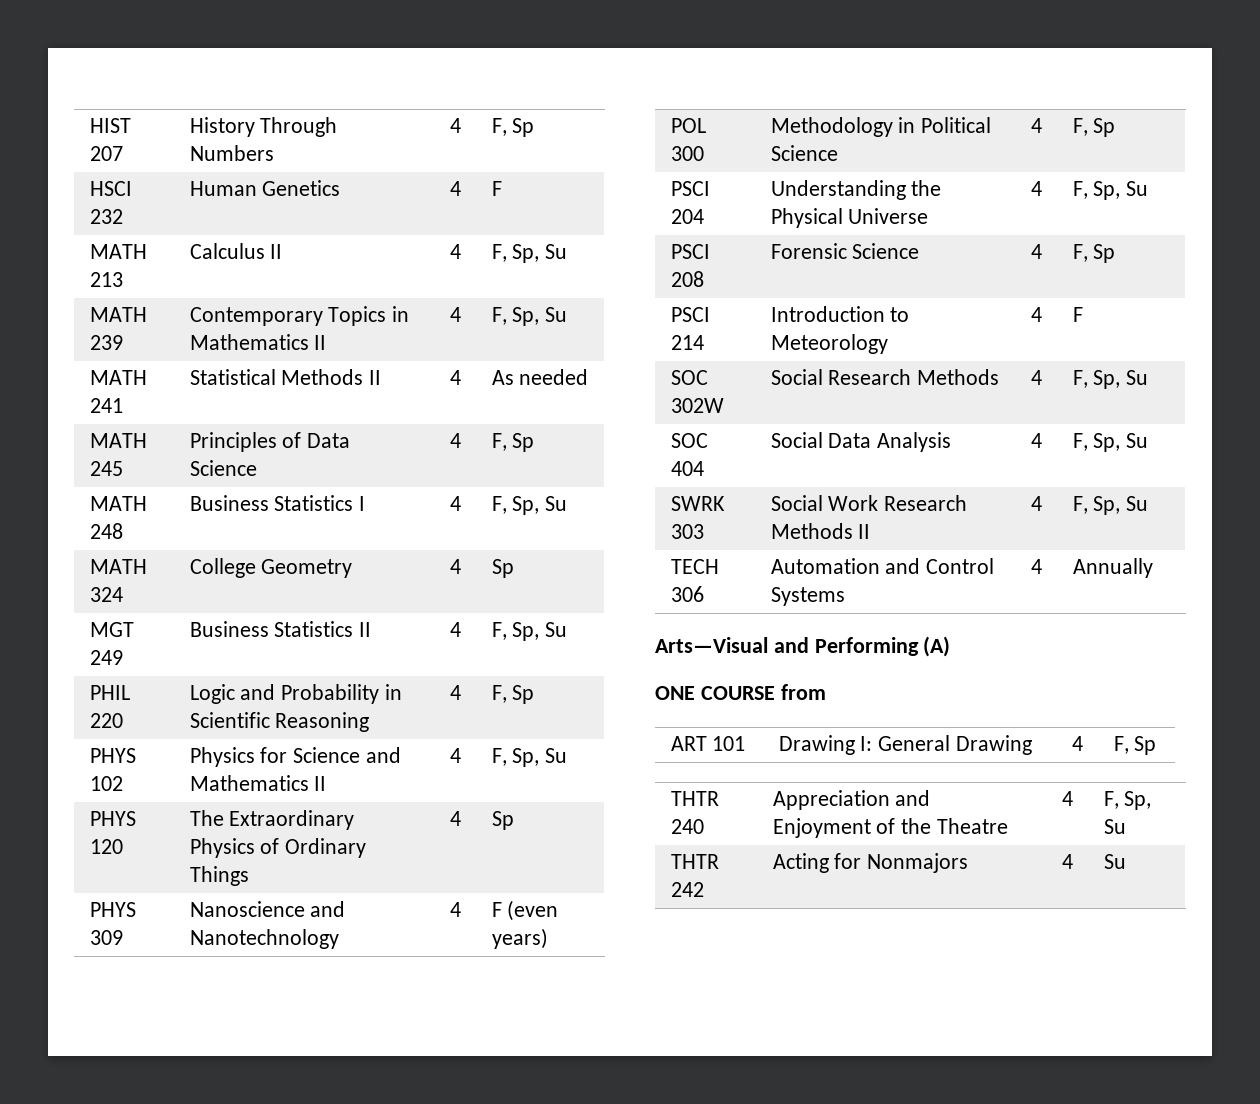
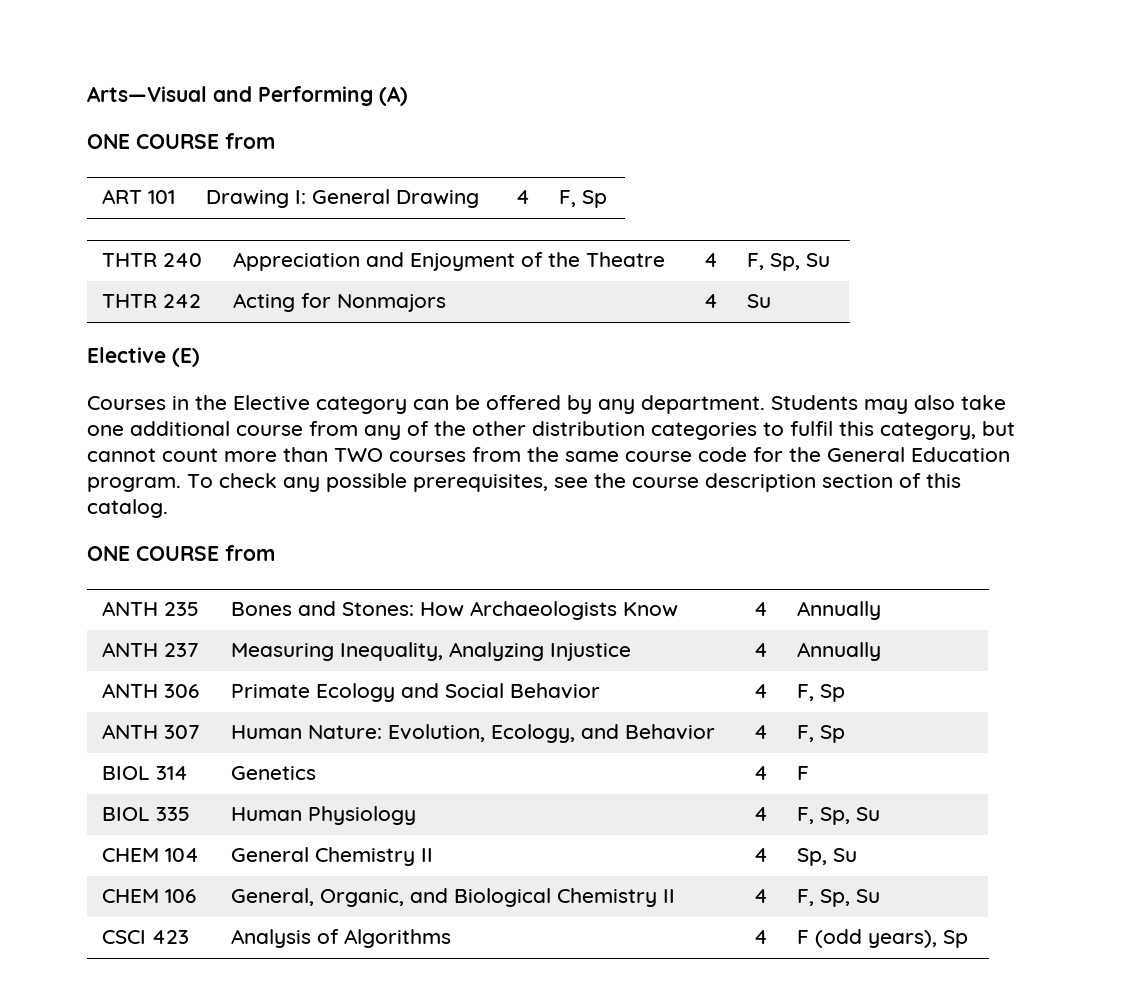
- HIST 207 | History Through Numbers | 4 | F, Sp
- HSCI 232 | Human Genetics | 4 | F
- MATH 213 | Calculus II | 4 | F, Sp, Su
- MATH 239 | Contemporary Topics in Mathematics II | 4 | F, Sp, Su
- MATH 241 | Statistical Methods II | 4 | As needed
- MATH 245 | Principles of Data Science | 4 | F, Sp
- MATH 248 | Business Statistics I | 4 | F, Sp, Su
- MATH 324 | College Geometry | 4 | Sp
- MGT 249 | Business Statistics II | 4 | F, Sp, Su
- PHIL 220 | Logic and Probability in Scientific Reasoning | 4 | F, Sp
- PHYS 102 | Physics for Science and Mathematics II | 4 | F, Sp, Su
- PHYS 120 | The Extraordinary Physics of Ordinary Things | 4 | Sp
- PHYS 309 | Nanoscience and Nanotechnology | 4 | F (even years)
- POL 300 | Methodology in Political Science | 4 | F, Sp
- PSCI 204 | Understanding the Physical Universe | 4 | F, Sp, Su
- PSCI 208 | Forensic Science | 4 | F, Sp
- PSCI 214 | Introduction to Meteorology | 4 | F
- SOC 302W | Social Research Methods | 4 | F, Sp, Su
- SOC 404 | Social Data Analysis | 4 | F, Sp, Su
- SWRK 303 | Social Work Research Methods II | 4 | F, Sp, Su
- TECH 306 | Automation and Control Systems | 4 | Annually
+ Elective (E)
+ Courses in the Elective category can be offered by any department. Students may also take one additional course from any of the other distribution categories to fulfil this category, but cannot count more than TWO courses from the same course code for the General Education program. To check any possible prerequisites, see the course description section of this catalog.
+ ONE COURSE from
+ ANTH 235 | Bones and Stones: How Archaeologists Know | 4 | Annually
+ ANTH 237 | Measuring Inequality, Analyzing Injustice | 4 | Annually
+ ANTH 306 | Primate Ecology and Social Behavior | 4 | F, Sp
+ ANTH 307 | Human Nature: Evolution, Ecology, and Behavior | 4 | F, Sp
+ BIOL 314 | Genetics | 4 | F
+ BIOL 335 | Human Physiology | 4 | F, Sp, Su
+ CHEM 104 | General Chemistry II | 4 | Sp, Su
+ CHEM 106 | General, Organic, and Biological Chemistry II | 4 | F, Sp, Su
+ CSCI 423 | Analysis of Algorithms | 4 | F (odd years), Sp

